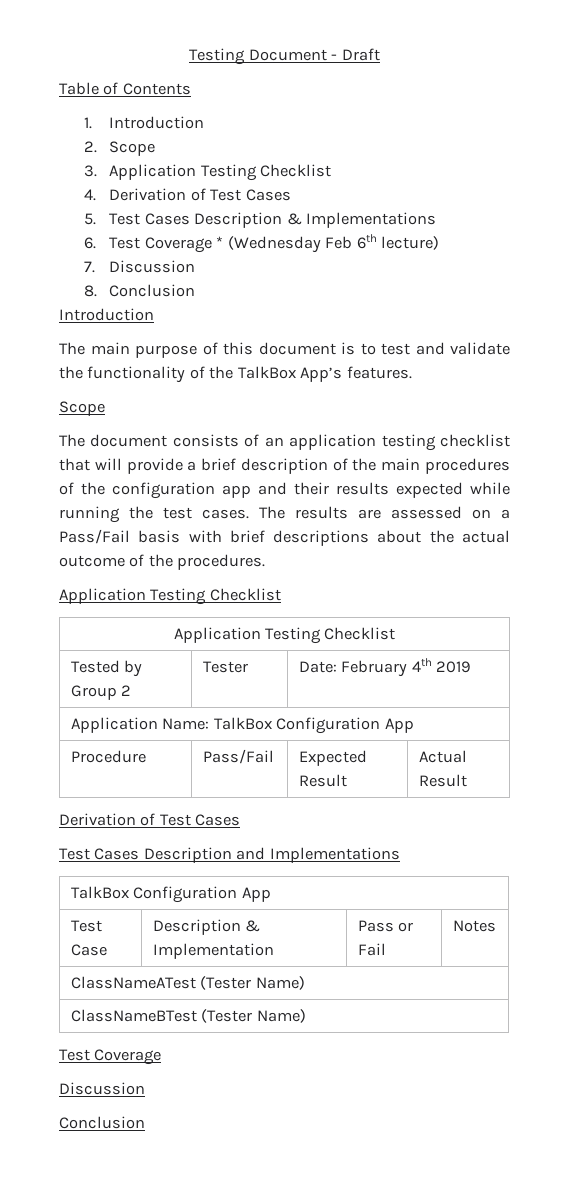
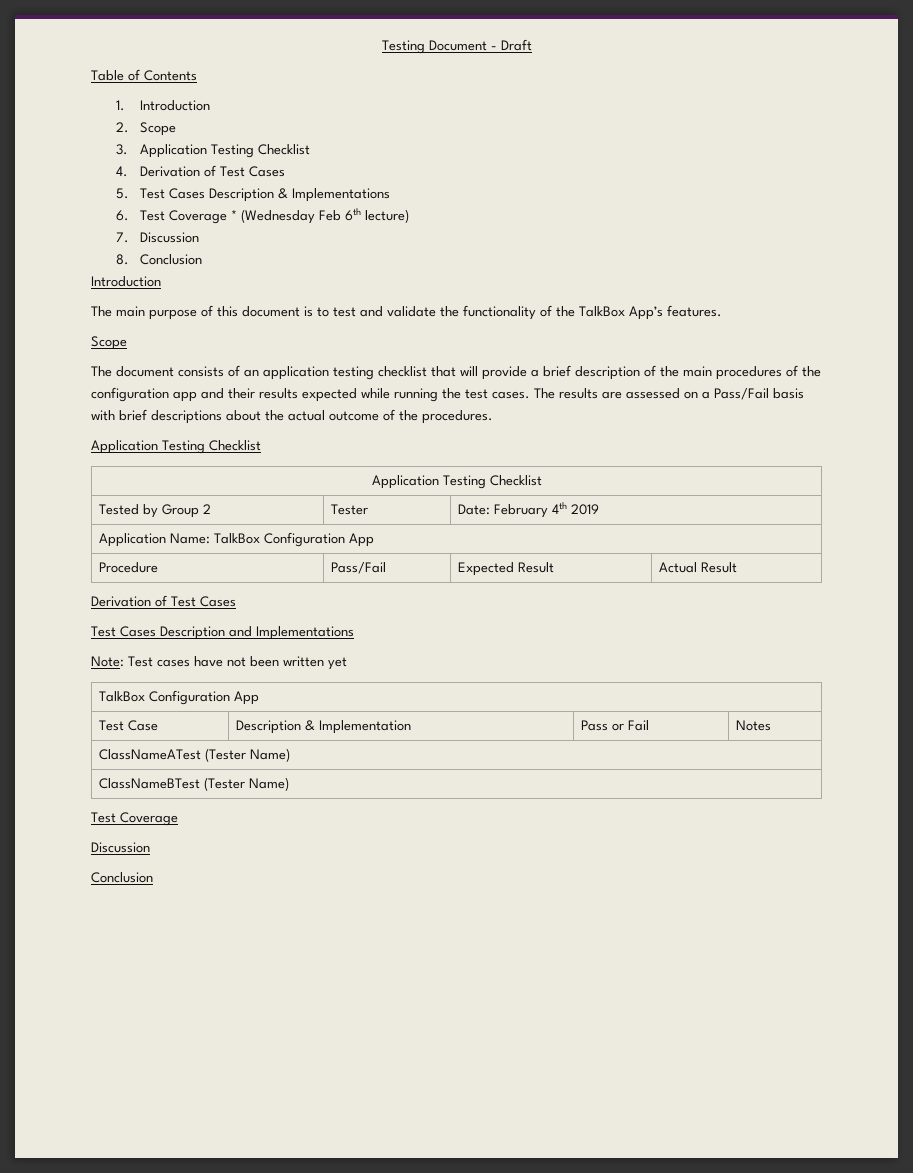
+ Note: Test cases have not been written yet

